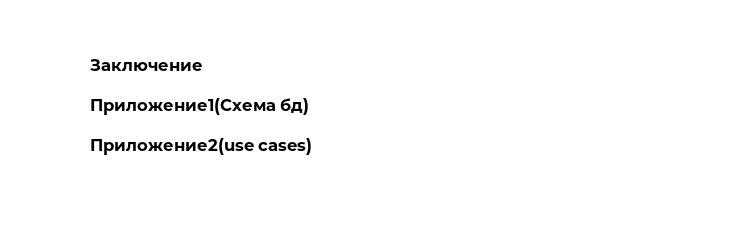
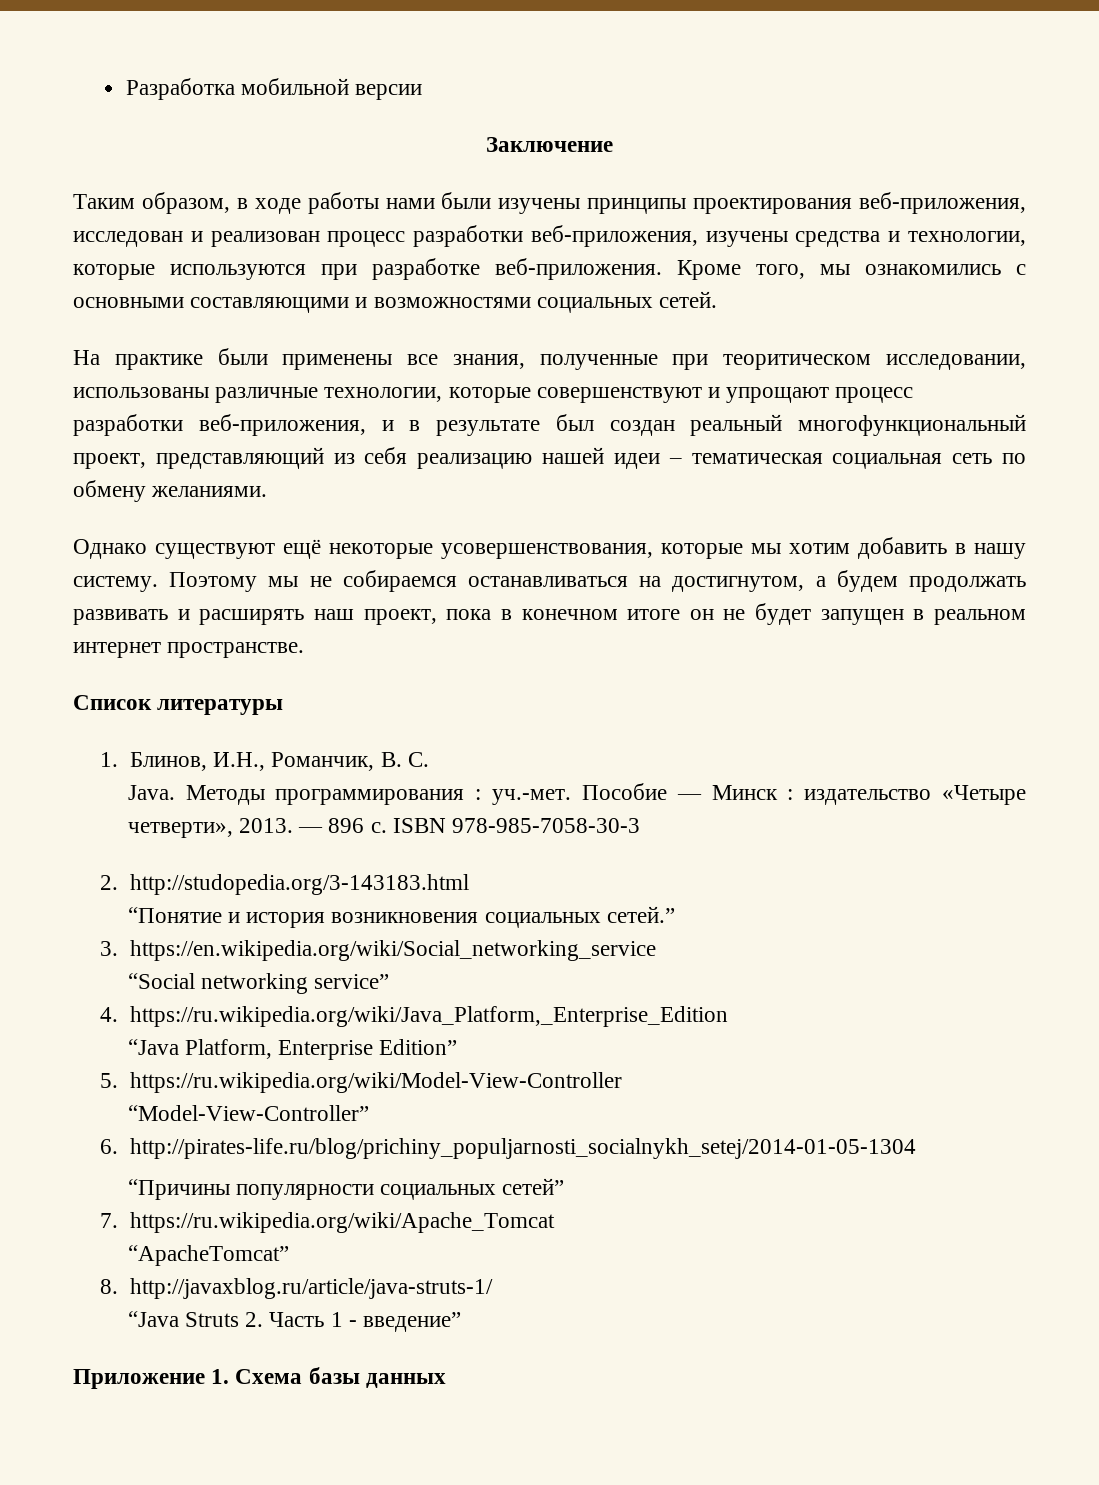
+ Разработка мобильной версии
  Заключение
- Приложение1(Схема бд)
- Приложение2(use cases)
+ Таким образом, в ходе работы нами были изучены принципы проектирования веб-приложения, исследован и реализован процесс разработки веб-приложения, изучены средства и технологии, которые используются при разработке веб-приложения. Кроме того, мы ознакомились с основными составляющими и возможностями социальных сетей.
+ На практике были применены все знания, полученные при теоритическом исследовании, использованы различные технологии, которые совершенствуют и упрощают процесс разработки веб-приложения, и в результате был создан реальный многофункциональный проект, представляющий из себя реализацию нашей идеи – тематическая социальная сеть по обмену желаниями.
+ Однако существуют ещё некоторые усовершенствования, которые мы хотим добавить в нашу систему. Поэтому мы не собираемся останавливаться на достигнутом, а будем продолжать развивать и расширять наш проект, пока в конечном итоге он не будет запущен в реальном интернет пространстве.
+ Список литературы
+ 1. Блинов, И.Н., Романчик, В. С.
+ Java. Методы программирования : уч.-мет. Пособие — Минск : издательство «Четыре четверти», 2013. — 896 с. ISBN 978-985-7058-30-3
+ 2. http://studopedia.org/3-143183.html
+ “Понятие и история возникновения социальных сетей.”
+ 3. https://en.wikipedia.org/wiki/Social_networking_service
+ “Social networking service”
+ 4. https://ru.wikipedia.org/wiki/Java_Platform,_Enterprise_Edition
+ “Java Platform, Enterprise Edition”
+ 5. https://ru.wikipedia.org/wiki/Model-View-Controller
+ “Model-View-Controller”
+ 6. http://pirates-life.ru/blog/prichiny_populjarnosti_socialnykh_setej/2014-01-05-1304
+ “Причины популярности социальных сетей”
+ 7. https://ru.wikipedia.org/wiki/Apache_Tomcat
+ “ApacheTomcat”
+ 8. http://javaxblog.ru/article/java-struts-1/
+ “Java Struts 2. Часть 1 - введение”
+ Приложение 1. Схема базы данных

